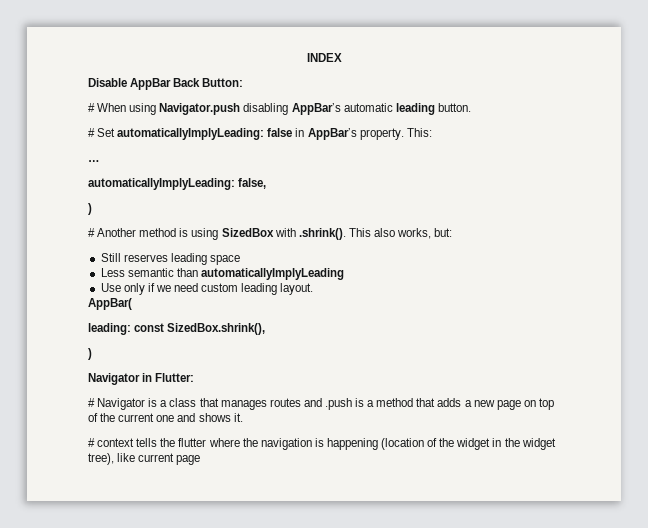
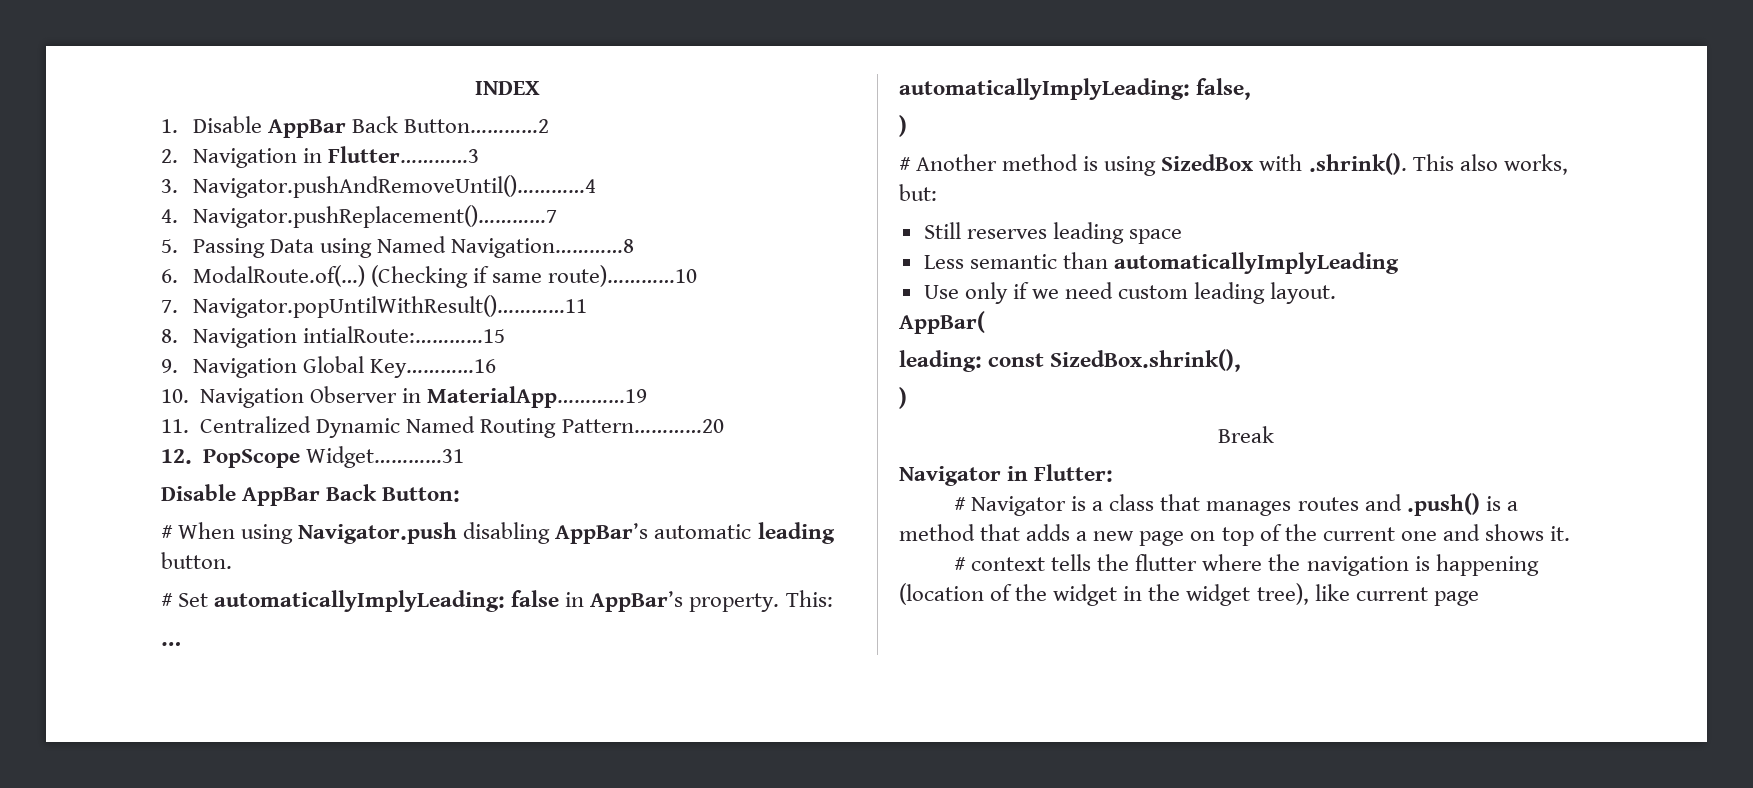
+ 1. Disable AppBar Back Button…………2
+ 2. Navigation in Flutter…………3
+ 3. Navigator.pushAndRemoveUntil()…………4
+ 4. Navigator.pushReplacement()…………7
+ 5. Passing Data using Named Navigation…………8
+ 6. ModalRoute.of(…) (Checking if same route)…………10
+ 7. Navigator.popUntilWithResult()…………11
+ 8. Navigation intialRoute:…………15
+ 9. Navigation Global Key…………16
+ 10. Navigation Observer in MaterialApp…………19
+ 11. Centralized Dynamic Named Routing Pattern…………20
+ 12. PopScope Widget…………31
+ Break
- # Navigator is a class that manages routes and .push is a method that adds a new page on top of the current one and shows it.
+ # Navigator is a class that manages routes and .push() is a method that adds a new page on top of the current one and shows it.

